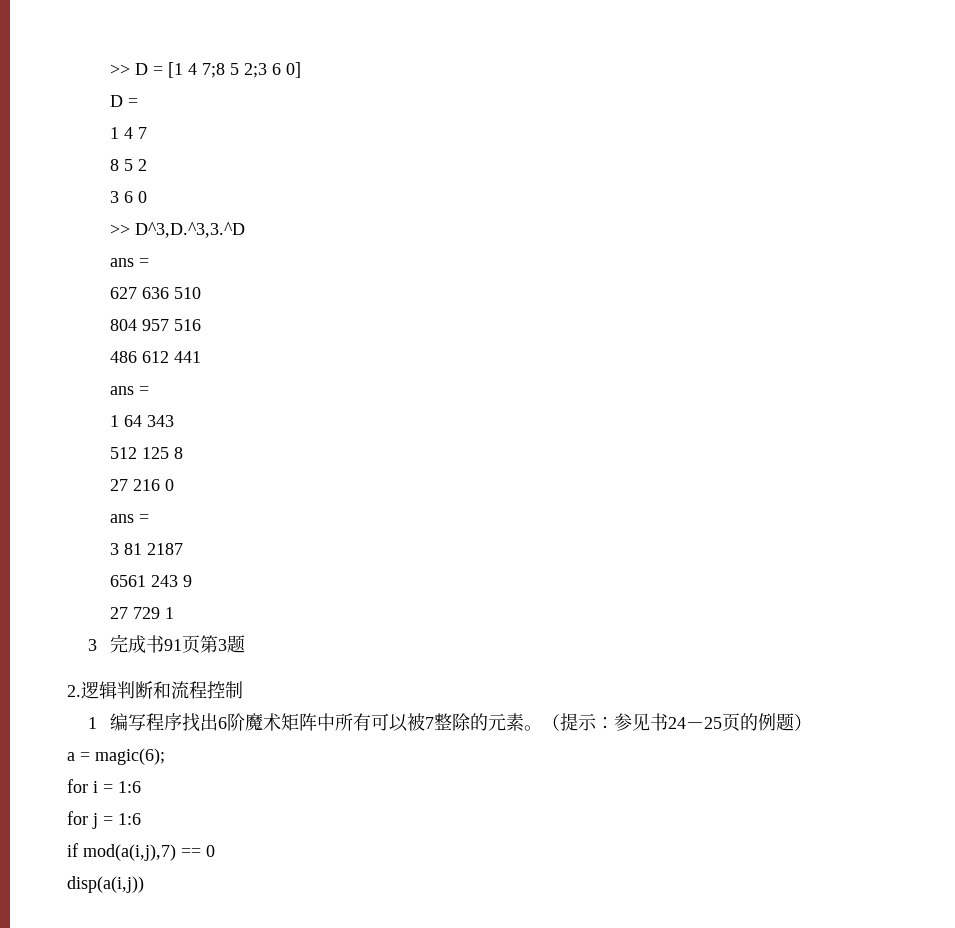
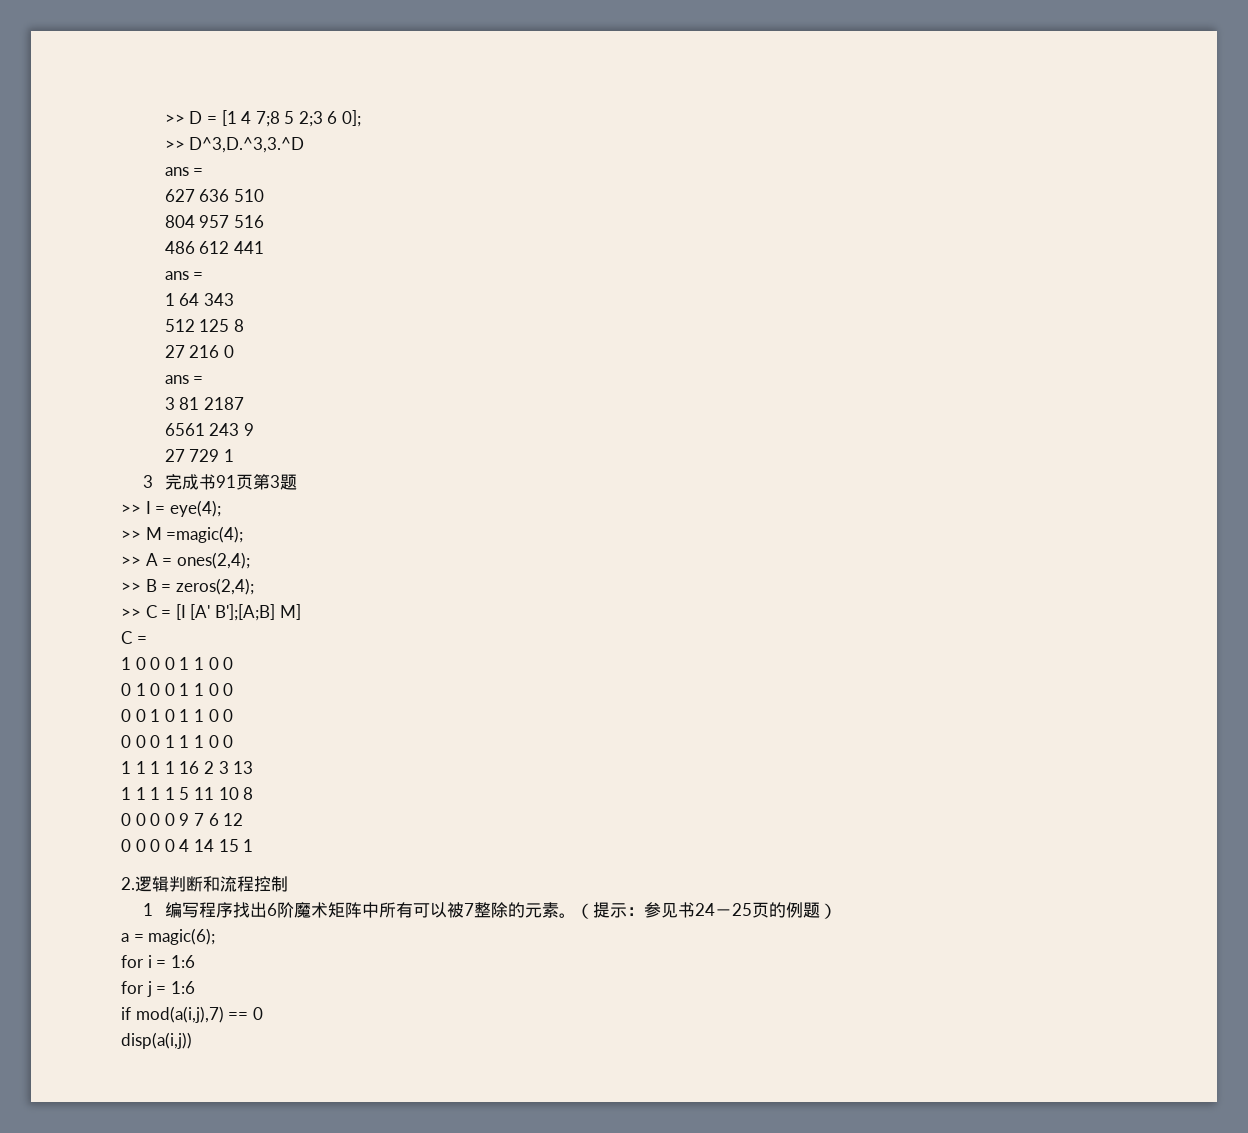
- >> D = [1 4 7;8 5 2;3 6 0]
- D =
- 1 4 7
- 8 5 2
- 3 6 0
+ >> D = [1 4 7;8 5 2;3 6 0];
+ >> I = eye(4);
+ >> M =magic(4);
+ >> A = ones(2,4);
+ >> B = zeros(2,4);
+ >> C = [I [A' B'];[A;B] M]
+ C =
+ 1 0 0 0 1 1 0 0
+ 0 1 0 0 1 1 0 0
+ 0 0 1 0 1 1 0 0
+ 0 0 0 1 1 1 0 0
+ 1 1 1 1 16 2 3 13
+ 1 1 1 1 5 11 10 8
+ 0 0 0 0 9 7 6 12
+ 0 0 0 0 4 14 15 1

